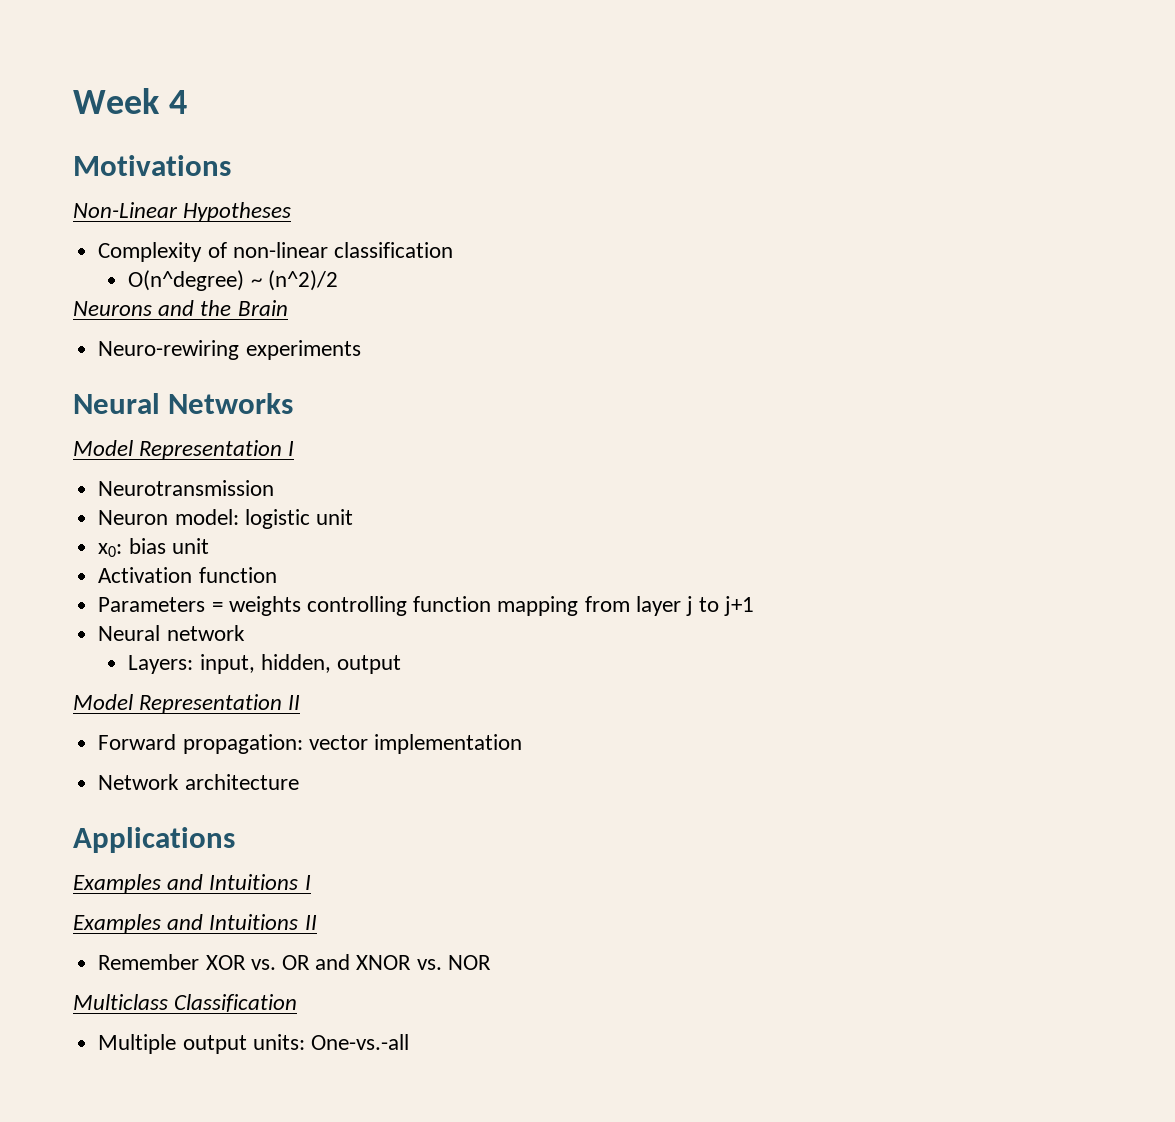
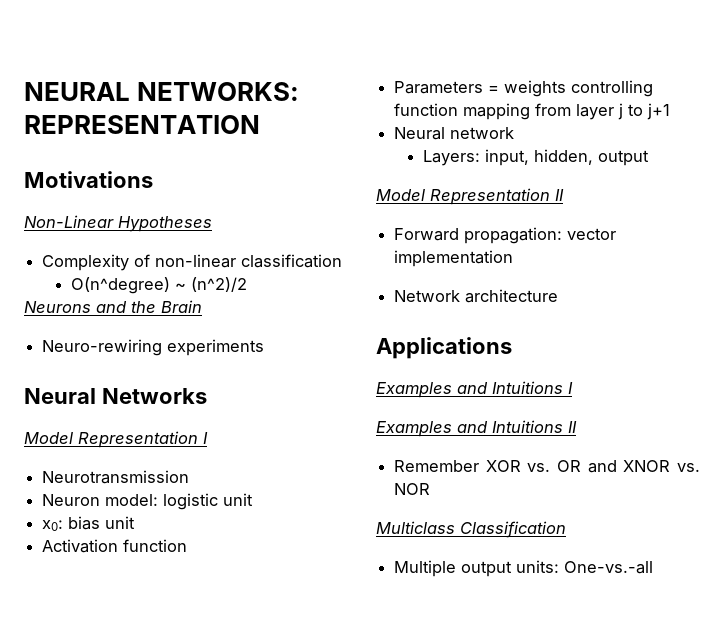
- Week 4
+ NEURAL NETWORKS: REPRESENTATION

